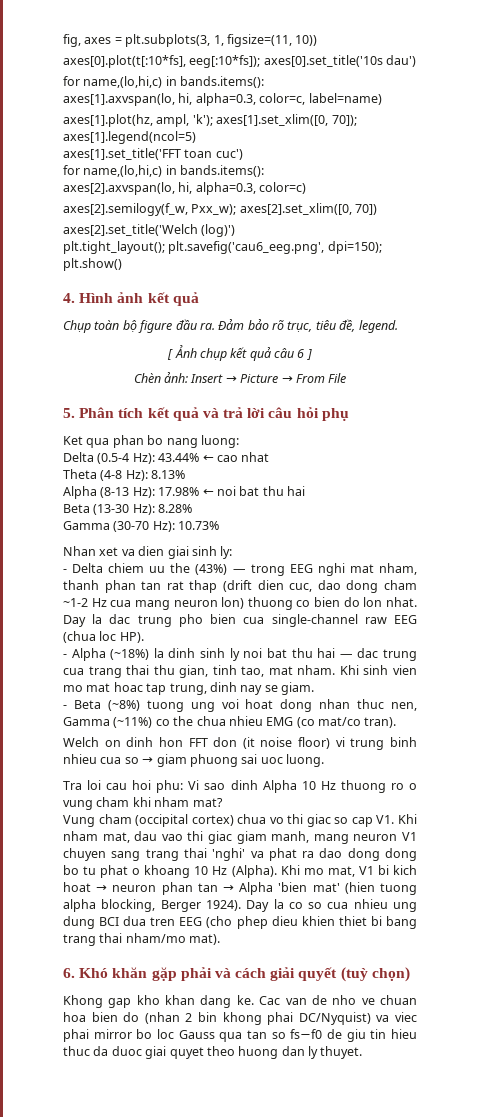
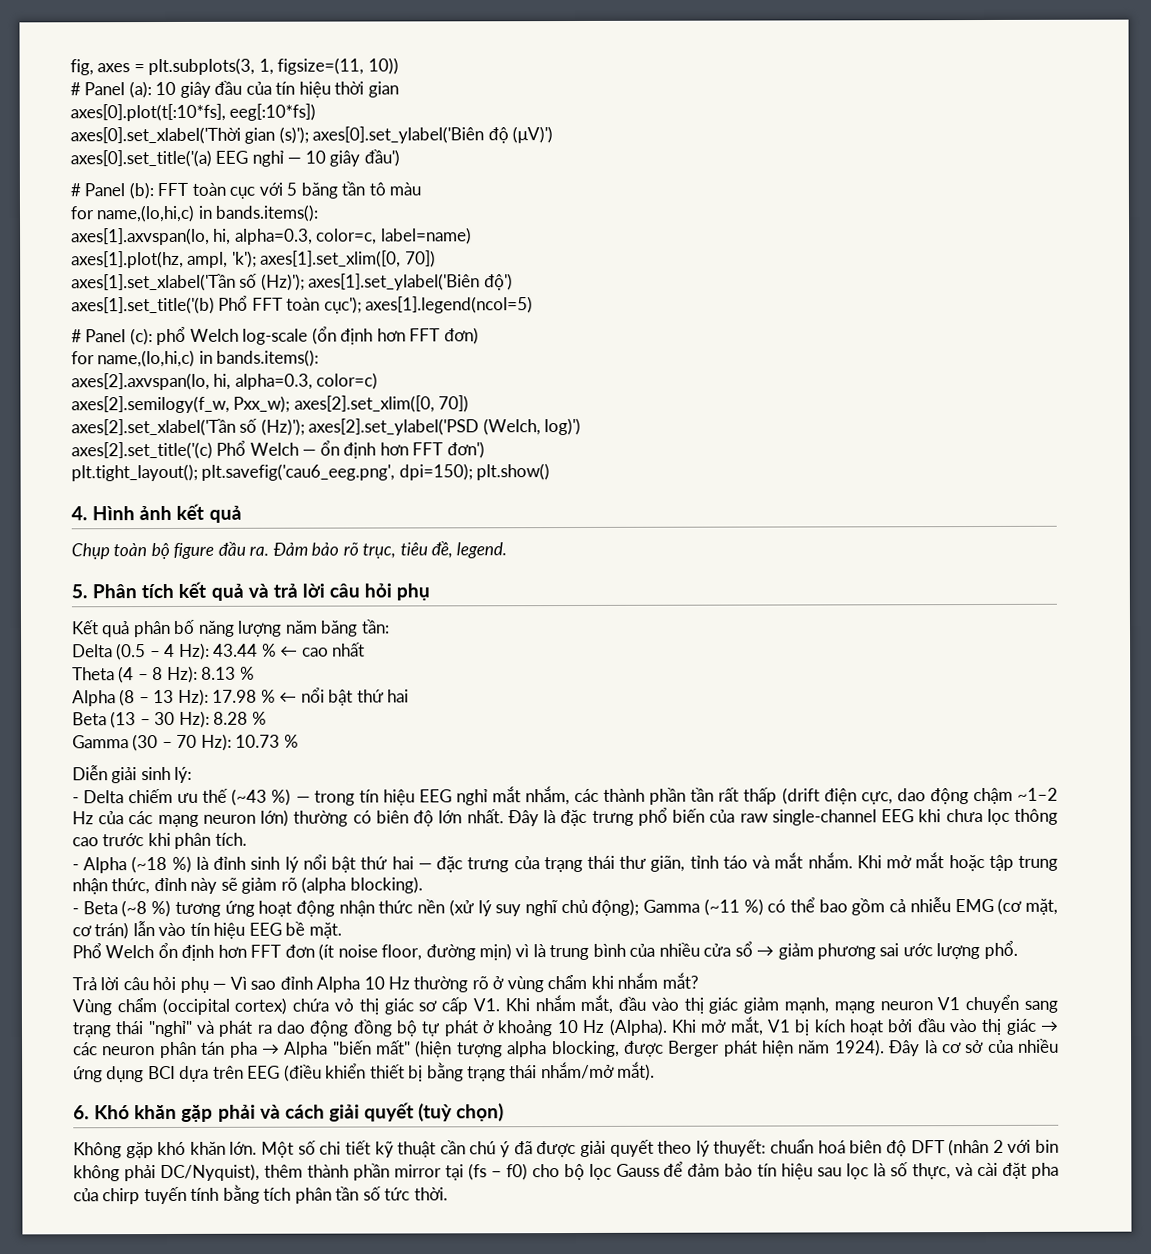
- axes[0].plot(t[:10*fs], eeg[:10*fs]); axes[0].set_title('10s dau')
+ # Panel (a): 10 giây đầu của tín hiệu thời gian
+ axes[0].plot(t[:10*fs], eeg[:10*fs])
+ axes[0].set_xlabel('Thời gian (s)'); axes[0].set_ylabel('Biên độ (μV)')
+ axes[0].set_title('(a) EEG nghỉ — 10 giây đầu')
+ # Panel (b): FFT toàn cục với 5 băng tần tô màu
- axes[1].plot(hz, ampl, 'k'); axes[1].set_xlim([0, 70]); axes[1].legend(ncol=5)
- axes[1].set_title('FFT toan cuc')
+ axes[1].plot(hz, ampl, 'k'); axes[1].set_xlim([0, 70])
+ axes[1].set_xlabel('Tần số (Hz)'); axes[1].set_ylabel('Biên độ')
+ axes[1].set_title('(b) Phổ FFT toàn cục'); axes[1].legend(ncol=5)
+ # Panel (c): phổ Welch log-scale (ổn định hơn FFT đơn)
- axes[2].set_title('Welch (log)')
+ axes[2].set_xlabel('Tần số (Hz)'); axes[2].set_ylabel('PSD (Welch, log)')
+ axes[2].set_title('(c) Phổ Welch — ổn định hơn FFT đơn')
- [ Ảnh chụp kết quả câu 6 ]
- Chèn ảnh: Insert → Picture → From File
- Ket qua phan bo nang luong:
- Delta (0.5-4 Hz): 43.44% ← cao nhat
+ Kết quả phân bố năng lượng năm băng tần:
+ Delta (0.5 – 4 Hz): 43.44 % ← cao nhất
- Theta (4-8 Hz): 8.13%
- Alpha (8-13 Hz): 17.98% ← noi bat thu hai
- Beta (13-30 Hz): 8.28%
- Gamma (30-70 Hz): 10.73%
- Nhan xet va dien giai sinh ly:
- - Delta chiem uu the (43%) — trong EEG nghi mat nham, thanh phan tan rat thap (drift dien cuc, dao dong cham ~1-2 Hz cua mang neuron lon) thuong co bien do lon nhat. Day la dac trung pho bien cua single-channel raw EEG (chua loc HP).
- - Alpha (~18%) la dinh sinh ly noi bat thu hai — dac trung cua trang thai thu gian, tinh tao, mat nham. Khi sinh vien mo mat hoac tap trung, dinh nay se giam.
- - Beta (~8%) tuong ung voi hoat dong nhan thuc nen, Gamma (~11%) co the chua nhieu EMG (co mat/co tran).
- Welch on dinh hon FFT don (it noise floor) vi trung binh nhieu cua so → giam phuong sai uoc luong.
- Tra loi cau hoi phu: Vi sao dinh Alpha 10 Hz thuong ro o vung cham khi nham mat?
- Vung cham (occipital cortex) chua vo thi giac so cap V1. Khi nham mat, dau vao thi giac giam manh, mang neuron V1 chuyen sang trang thai 'nghi' va phat ra dao dong dong bo tu phat o khoang 10 Hz (Alpha). Khi mo mat, V1 bi kich hoat → neuron phan tan → Alpha 'bien mat' (hien tuong alpha blocking, Berger 1924). Day la co so cua nhieu ung dung BCI dua tren EEG (cho phep dieu khien thiet bi bang trang thai nham/mo mat).
+ Theta (4 – 8 Hz): 8.13 %
+ Alpha (8 – 13 Hz): 17.98 % ← nổi bật thứ hai
+ Beta (13 – 30 Hz): 8.28 %
+ Gamma (30 – 70 Hz): 10.73 %
+ Diễn giải sinh lý:
+ - Delta chiếm ưu thế (~43 %) — trong tín hiệu EEG nghỉ mắt nhắm, các thành phần tần rất thấp (drift điện cực, dao động chậm ~1–2 Hz của các mạng neuron lớn) thường có biên độ lớn nhất. Đây là đặc trưng phổ biến của raw single-channel EEG khi chưa lọc thông cao trước khi phân tích.
+ - Alpha (~18 %) là đỉnh sinh lý nổi bật thứ hai — đặc trưng của trạng thái thư giãn, tỉnh táo và mắt nhắm. Khi mở mắt hoặc tập trung nhận thức, đỉnh này sẽ giảm rõ (alpha blocking).
+ - Beta (~8 %) tương ứng hoạt động nhận thức nền (xử lý suy nghĩ chủ động); Gamma (~11 %) có thể bao gồm cả nhiễu EMG (cơ mặt, cơ trán) lẫn vào tín hiệu EEG bề mặt.
+ Phổ Welch ổn định hơn FFT đơn (ít noise floor, đường mịn) vì là trung bình của nhiều cửa sổ → giảm phương sai ước lượng phổ.
+ Trả lời câu hỏi phụ — Vì sao đỉnh Alpha 10 Hz thường rõ ở vùng chẩm khi nhắm mắt?
+ Vùng chẩm (occipital cortex) chứa vỏ thị giác sơ cấp V1. Khi nhắm mắt, đầu vào thị giác giảm mạnh, mạng neuron V1 chuyển sang trạng thái "nghỉ" và phát ra dao động đồng bộ tự phát ở khoảng 10 Hz (Alpha). Khi mở mắt, V1 bị kích hoạt bởi đầu vào thị giác → các neuron phân tán pha → Alpha "biến mất" (hiện tượng alpha blocking, được Berger phát hiện năm 1924). Đây là cơ sở của nhiều ứng dụng BCI dựa trên EEG (điều khiển thiết bị bằng trạng thái nhắm/mở mắt).
- Khong gap kho khan dang ke. Cac van de nho ve chuan hoa bien do (nhan 2 bin khong phai DC/Nyquist) va viec phai mirror bo loc Gauss qua tan so fs−f0 de giu tin hieu thuc da duoc giai quyet theo huong dan ly thuyet.
+ Không gặp khó khăn lớn. Một số chi tiết kỹ thuật cần chú ý đã được giải quyết theo lý thuyết: chuẩn hoá biên độ DFT (nhân 2 với bin không phải DC/Nyquist), thêm thành phần mirror tại (fs − f0) cho bộ lọc Gauss để đảm bảo tín hiệu sau lọc là số thực, và cài đặt pha của chirp tuyến tính bằng tích phân tần số tức thời.

